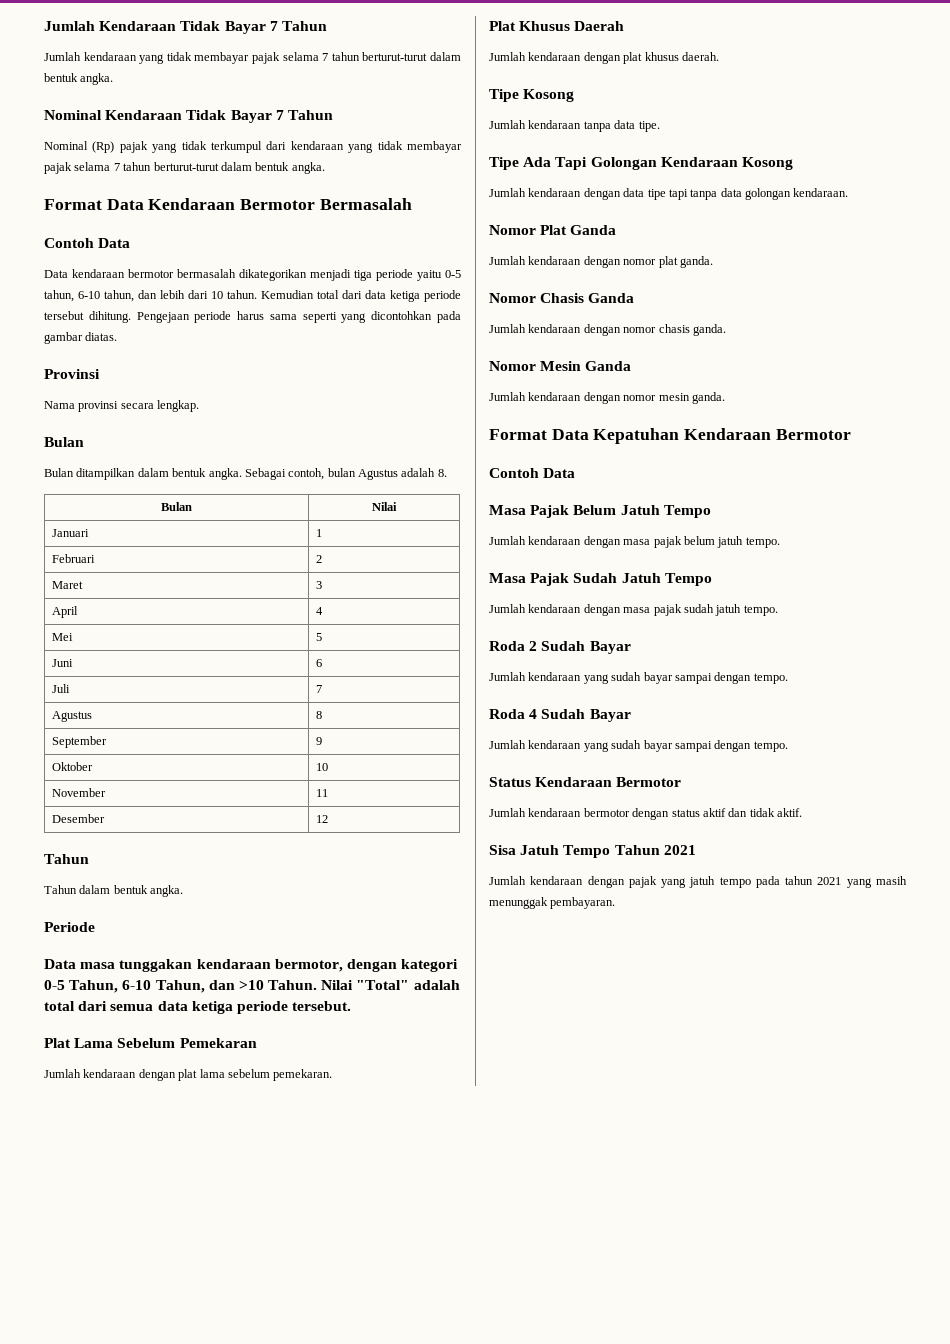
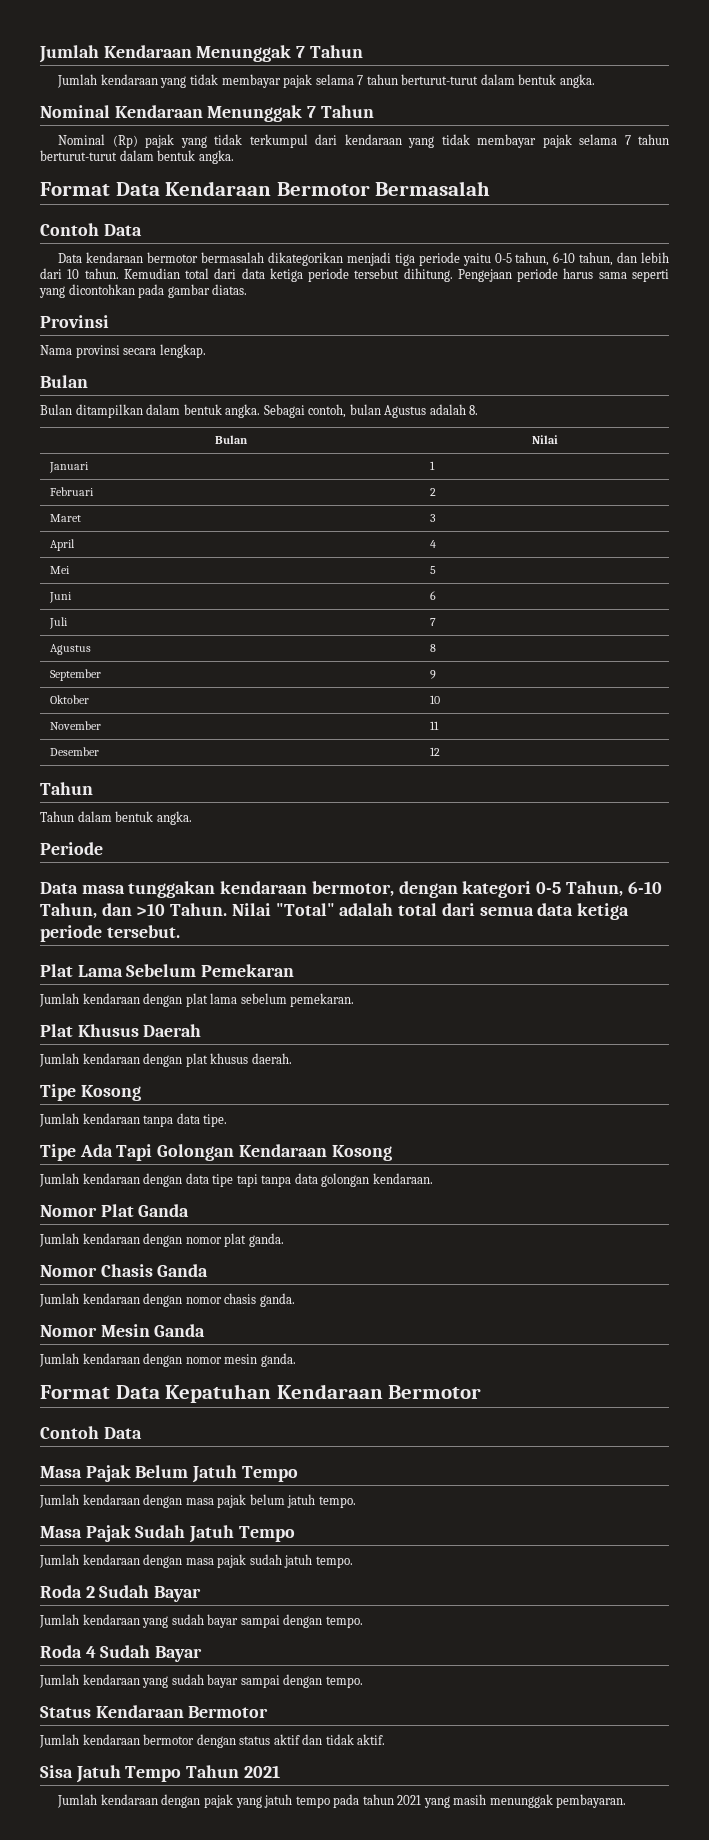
- Jumlah Kendaraan Tidak Bayar 7 Tahun
+ Jumlah Kendaraan Menunggak 7 Tahun
- Nominal Kendaraan Tidak Bayar 7 Tahun
+ Nominal Kendaraan Menunggak 7 Tahun

